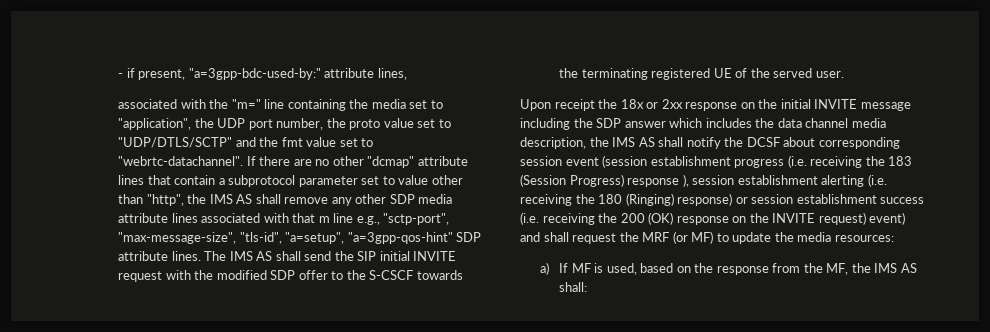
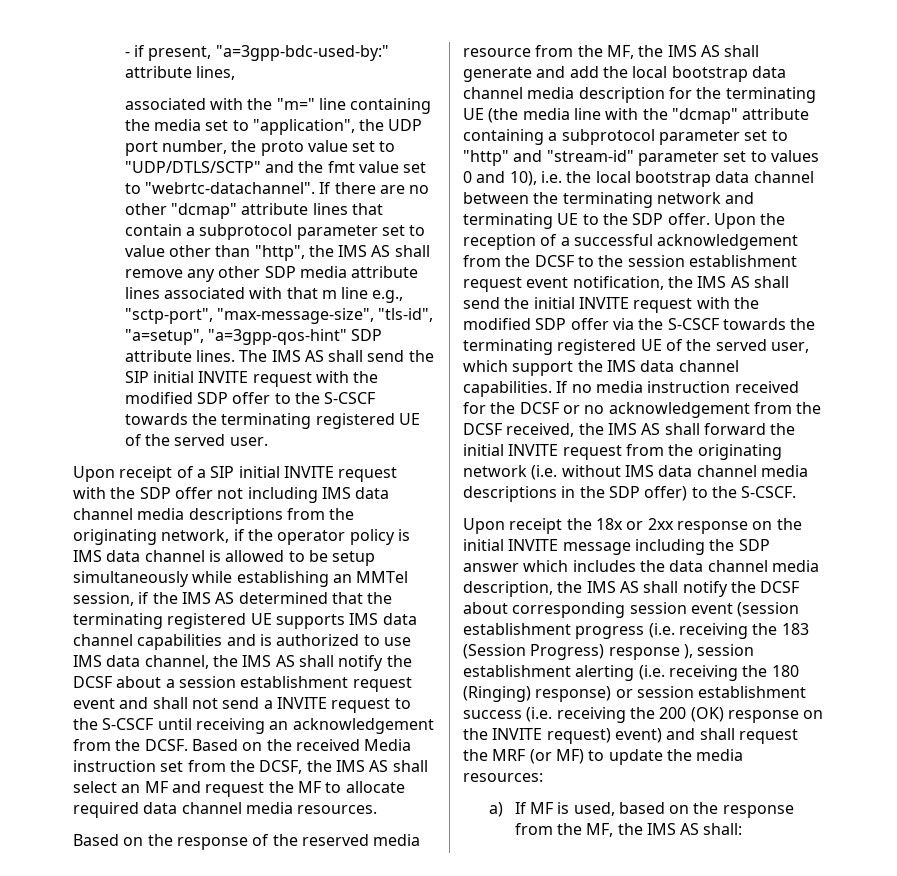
+ Upon receipt of a SIP initial INVITE request with the SDP offer not including IMS data channel media descriptions from the originating network, if the operator policy is IMS data channel is allowed to be setup simultaneously while establishing an MMTel session, if the IMS AS determined that the terminating registered UE supports IMS data channel capabilities and is authorized to use IMS data channel, the IMS AS shall notify the DCSF about a session establishment request event and shall not send a INVITE request to the S-CSCF until receiving an acknowledgement from the DCSF. Based on the received Media instruction set from the DCSF, the IMS AS shall select an MF and request the MF to allocate required data channel media resources.
+ Based on the response of the reserved media resource from the MF, the IMS AS shall generate and add the local bootstrap data channel media description for the terminating UE (the media line with the "dcmap" attribute containing a subprotocol parameter set to "http" and "stream-id" parameter set to values 0 and 10), i.e. the local bootstrap data channel between the terminating network and terminating UE to the SDP offer. Upon the reception of a successful acknowledgement from the DCSF to the session establishment request event notification, the IMS AS shall send the initial INVITE request with the modified SDP offer via the S-CSCF towards the terminating registered UE of the served user, which support the IMS data channel capabilities. If no media instruction received for the DCSF or no acknowledgement from the DCSF received, the IMS AS shall forward the initial INVITE request from the originating network (i.e. without IMS data channel media descriptions in the SDP offer) to the S-CSCF.

